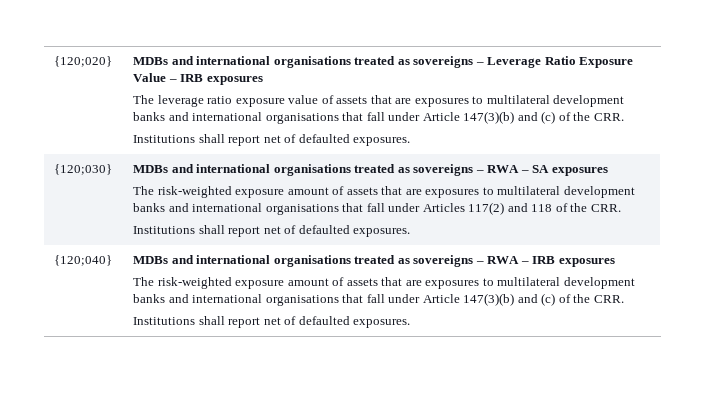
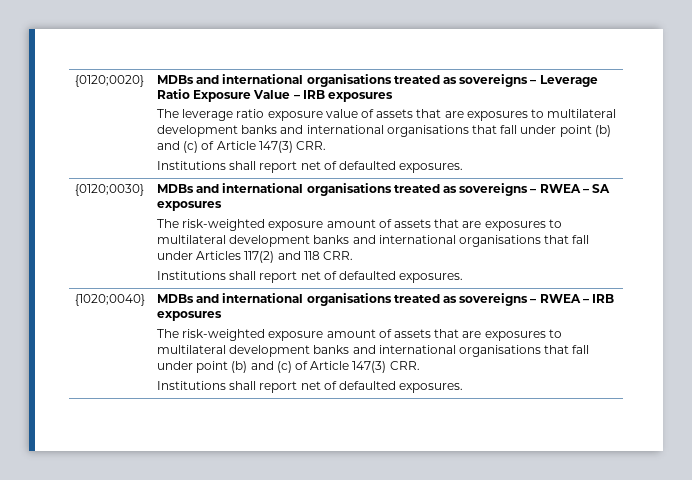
- {120;020}
+ {0120;0020}
- The leverage ratio exposure value of assets that are exposures to multilateral development banks and international organisations that fall under Article 147(3)(b) and (c) of the CRR.
+ The leverage ratio exposure value of assets that are exposures to multilateral development banks and international organisations that fall under point (b) and (c) of Article 147(3) CRR.
  Institutions shall report net of defaulted exposures.
- {120;030} | MDBs and international organisations treated as sovereigns – RWA – SA exposures
+ {0120;0030} | MDBs and international organisations treated as sovereigns – RWEA – SA exposures
- The risk-weighted exposure amount of assets that are exposures to multilateral development banks and international organisations that fall under Articles 117(2) and 118 of the CRR.
+ The risk-weighted exposure amount of assets that are exposures to multilateral development banks and international organisations that fall under Articles 117(2) and 118 CRR.
  Institutions shall report net of defaulted exposures.
- {120;040} | MDBs and international organisations treated as sovereigns – RWA – IRB exposures
+ {1020;0040} | MDBs and international organisations treated as sovereigns – RWEA – IRB exposures
- The risk-weighted exposure amount of assets that are exposures to multilateral development banks and international organisations that fall under Article 147(3)(b) and (c) of the CRR.
+ The risk-weighted exposure amount of assets that are exposures to multilateral development banks and international organisations that fall under point (b) and (c) of Article 147(3) CRR.

